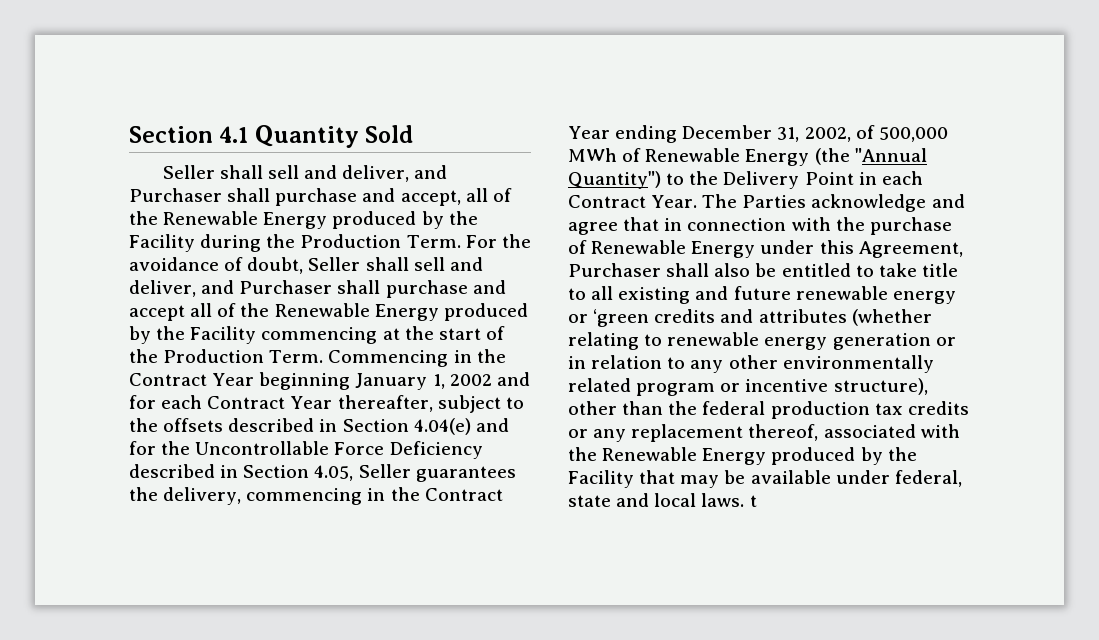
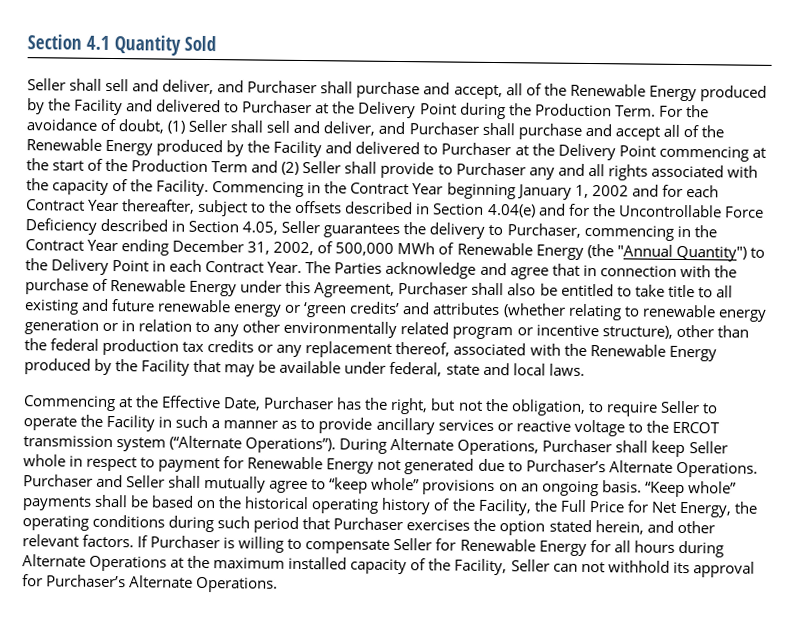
- Seller shall sell and deliver, and Purchaser shall purchase and accept, all of the Renewable Energy produced by the Facility during the Production Term.
+ Seller shall sell and deliver, and Purchaser shall purchase and accept, all of the Renewable Energy produced by the Facility and delivered to Purchaser at the Delivery Point during the Production Term.
- For the avoidance of doubt, Seller shall sell and deliver, and Purchaser shall purchase and accept all of the Renewable Energy produced by the Facility commencing at the start of the Production Term.
+ For the avoidance of doubt, (1) Seller shall sell and deliver, and Purchaser shall purchase and accept all of the Renewable Energy produced by the Facility and delivered to Purchaser at the Delivery Point commencing at the start of the Production Term and (2) Seller shall provide to Purchaser any and all rights associated with the capacity of the Facility.
- Commencing in the Contract Year beginning January 1, 2002 and for each Contract Year thereafter, subject to the offsets described in Section 4.04(e) and for the Uncontrollable Force Deficiency described in Section 4.05, Seller guarantees the delivery, commencing in the Contract Year ending December 31, 2002, of 500,000 MWh of Renewable Energy (the "Annual Quantity") to the Delivery Point in each Contract Year.
+ Commencing in the Contract Year beginning January 1, 2002 and for each Contract Year thereafter, subject to the offsets described in Section 4.04(e) and for the Uncontrollable Force Deficiency described in Section 4.05, Seller guarantees the delivery to Purchaser, commencing in the Contract Year ending December 31, 2002, of 500,000 MWh of Renewable Energy (the "Annual Quantity") to the Delivery Point in each Contract Year.
- The Parties acknowledge and agree that in connection with the purchase of Renewable Energy under this Agreement, Purchaser shall also be entitled to take title to all existing and future renewable energy or ‘green credits and attributes (whether relating to renewable energy generation or in relation to any other environmentally related program or incentive structure), other than the federal production tax credits or any replacement thereof, associated with the Renewable Energy produced by the Facility that may be available under federal, state and local laws. t
+ The Parties acknowledge and agree that in connection with the purchase of Renewable Energy under this Agreement, Purchaser shall also be entitled to take title to all existing and future renewable energy or ‘green credits’ and attributes (whether relating to renewable energy generation or in relation to any other environmentally related program or incentive structure), other than the federal production tax credits or any replacement thereof, associated with the Renewable Energy produced by the Facility that may be available under federal, state and local laws.
+ Commencing at the Effective Date, Purchaser has the right, but not the obligation, to require Seller to operate the Facility in such a manner as to provide ancillary services or reactive voltage to the ERCOT transmission system (“Alternate Operations”). During Alternate Operations, Purchaser shall keep Seller whole in respect to payment for Renewable Energy not generated due to Purchaser’s Alternate Operations. Purchaser and Seller shall mutually agree to “keep whole” provisions on an ongoing basis. “Keep whole” payments shall be based on the historical operating history of the Facility, the Full Price for Net Energy, the operating conditions during such period that Purchaser exercises the option stated herein, and other relevant factors. If Purchaser is willing to compensate Seller for Renewable Energy for all hours during Alternate Operations at the maximum installed capacity of the Facility, Seller can not withhold its approval for Purchaser’s Alternate Operations.

